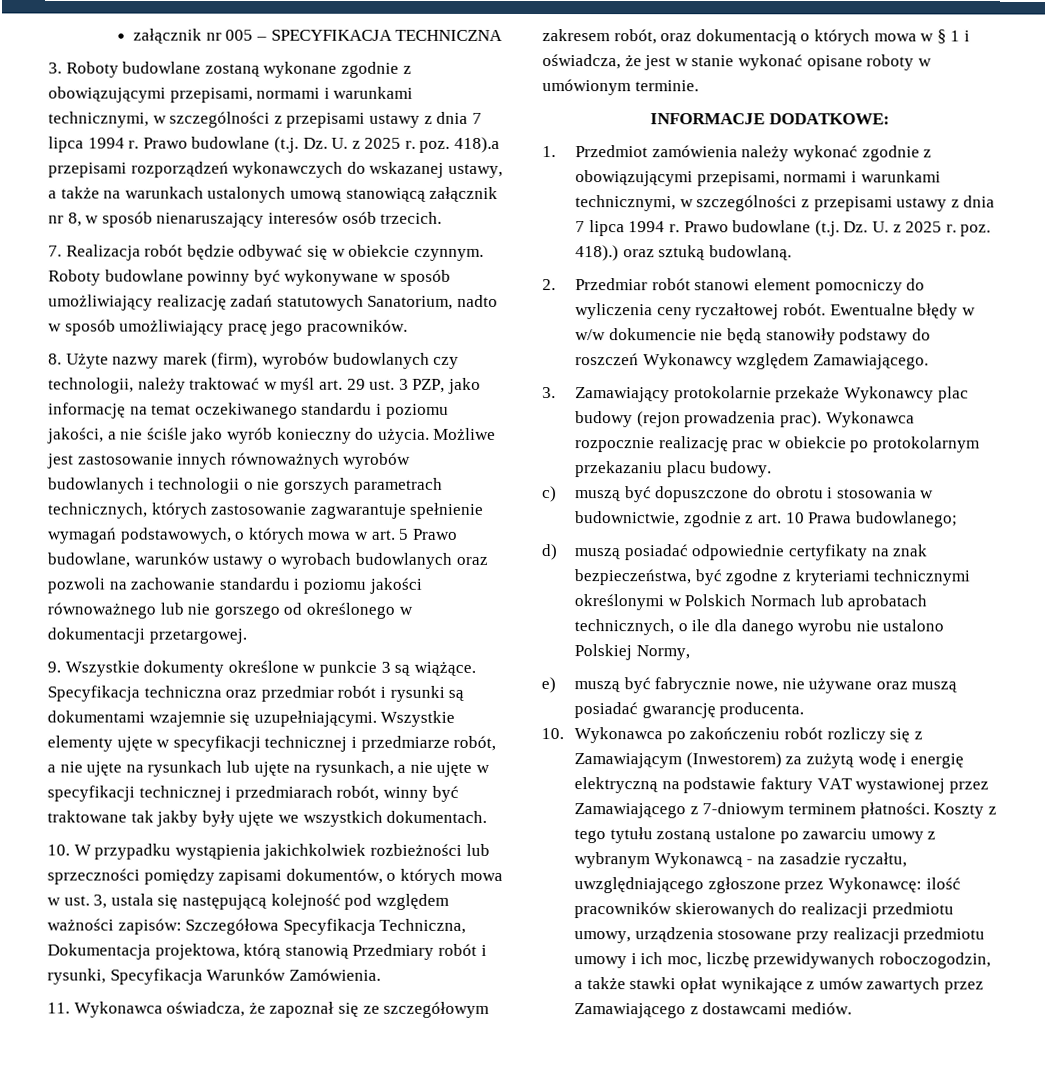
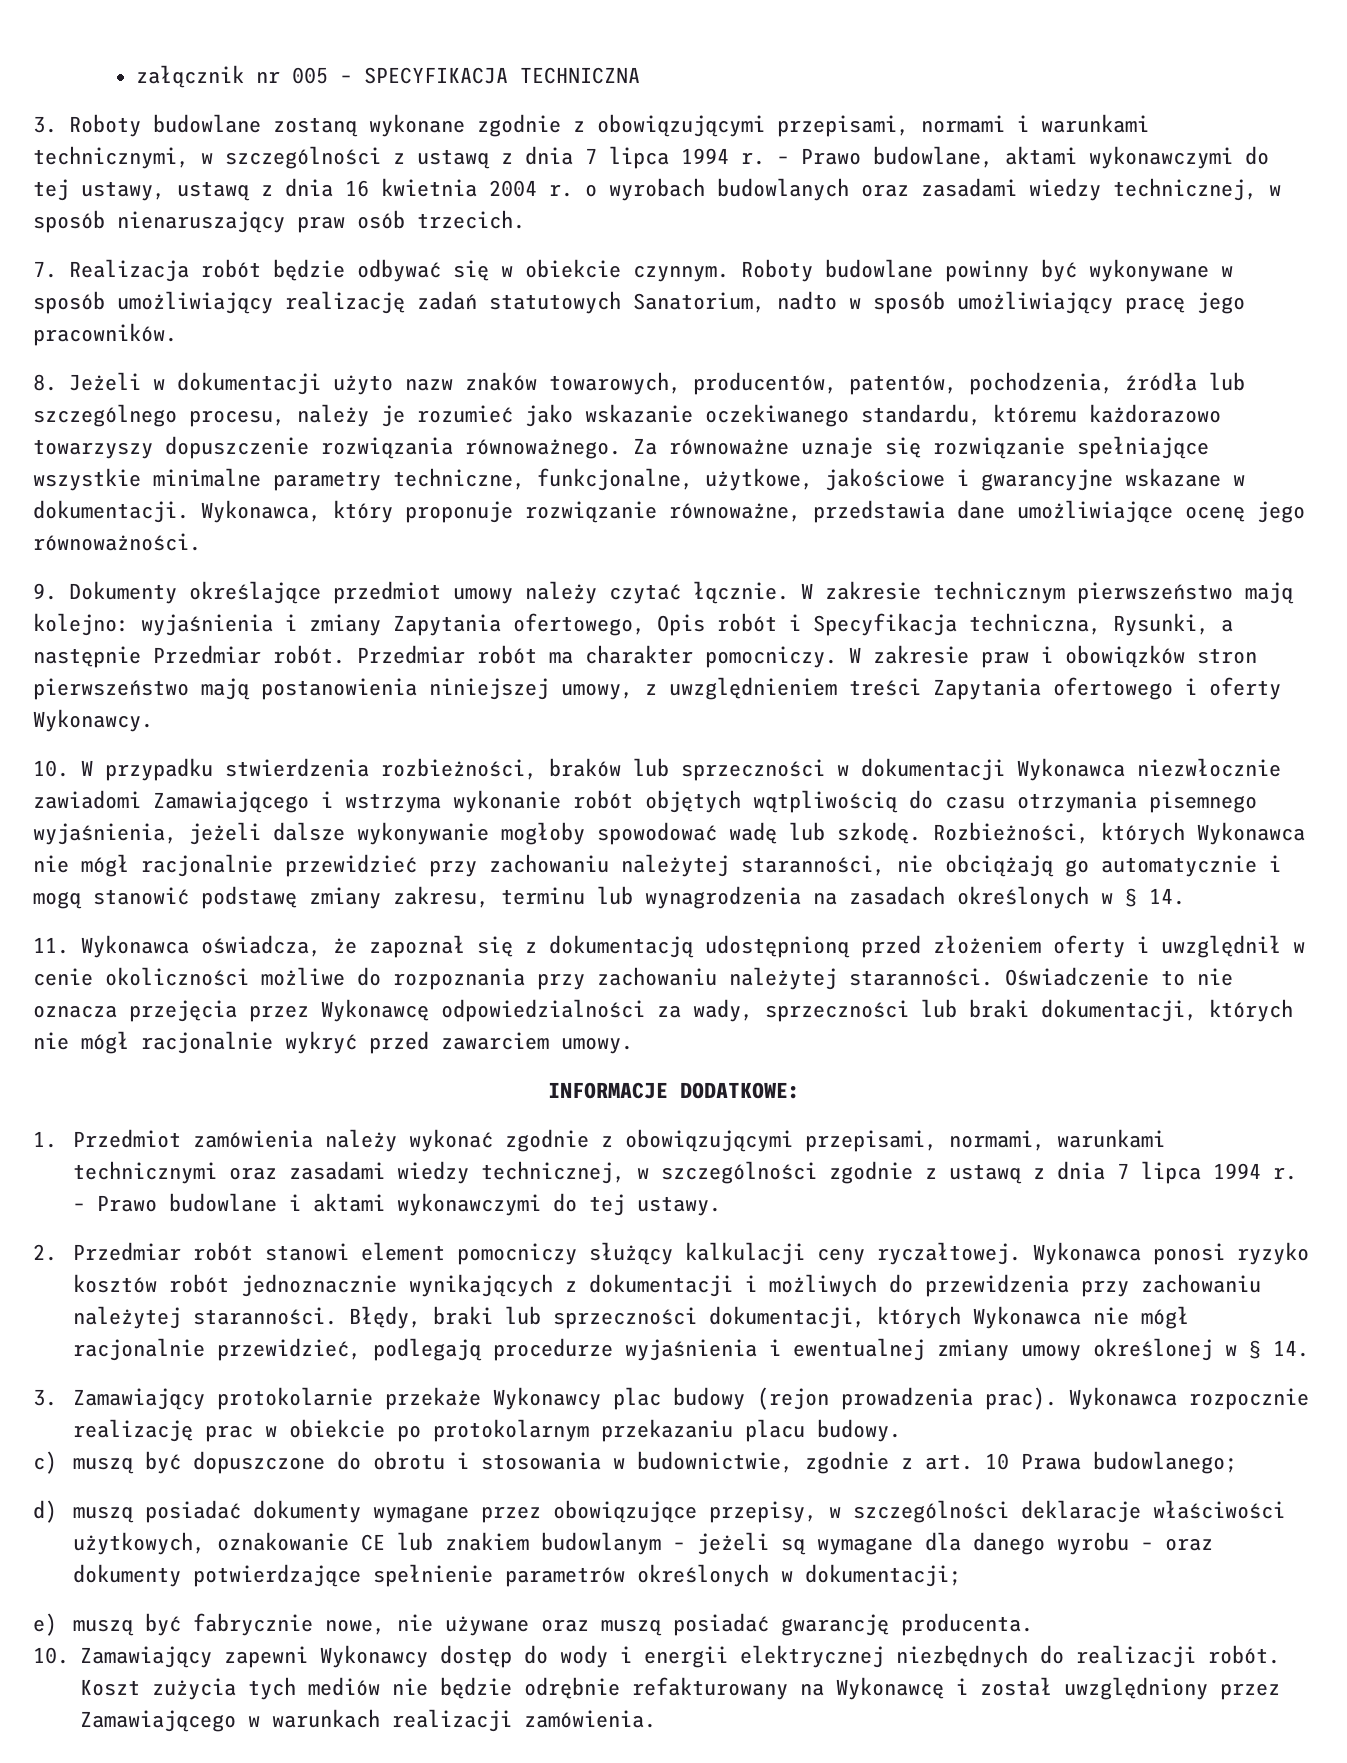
- 3. Roboty budowlane zostaną wykonane zgodnie z obowiązującymi przepisami, normami i warunkami technicznymi, w szczególności z przepisami ustawy z dnia 7 lipca 1994 r. Prawo budowlane (t.j. Dz. U. z 2025 r. poz. 418).a przepisami rozporządzeń wykonawczych do wskazanej ustawy, a także na warunkach ustalonych umową stanowiącą załącznik nr 8, w sposób nienaruszający interesów osób trzecich.
+ 3. Roboty budowlane zostaną wykonane zgodnie z obowiązującymi przepisami, normami i warunkami technicznymi, w szczególności z ustawą z dnia 7 lipca 1994 r. – Prawo budowlane, aktami wykonawczymi do tej ustawy, ustawą z dnia 16 kwietnia 2004 r. o wyrobach budowlanych oraz zasadami wiedzy technicznej, w sposób nienaruszający praw osób trzecich.
- 8. Użyte nazwy marek (firm), wyrobów budowlanych czy technologii, należy traktować w myśl art. 29 ust. 3 PZP, jako informację na temat oczekiwanego standardu i poziomu jakości, a nie ściśle jako wyrób konieczny do użycia. Możliwe jest zastosowanie innych równoważnych wyrobów budowlanych i technologii o nie gorszych parametrach technicznych, których zastosowanie zagwarantuje spełnienie wymagań podstawowych, o których mowa w art. 5 Prawo budowlane, warunków ustawy o wyrobach budowlanych oraz pozwoli na zachowanie standardu i poziomu jakości równoważnego lub nie gorszego od określonego w dokumentacji przetargowej.
- 9. Wszystkie dokumenty określone w punkcie 3 są wiążące. Specyfikacja techniczna oraz przedmiar robót i rysunki są dokumentami wzajemnie się uzupełniającymi. Wszystkie elementy ujęte w specyfikacji technicznej i przedmiarze robót, a nie ujęte na rysunkach lub ujęte na rysunkach, a nie ujęte w specyfikacji technicznej i przedmiarach robót, winny być traktowane tak jakby były ujęte we wszystkich dokumentach.
- 10. W przypadku wystąpienia jakichkolwiek rozbieżności lub sprzeczności pomiędzy zapisami dokumentów, o których mowa w ust. 3, ustala się następującą kolejność pod względem ważności zapisów: Szczegółowa Specyfikacja Techniczna, Dokumentacja projektowa, którą stanowią Przedmiary robót i rysunki, Specyfikacja Warunków Zamówienia.
+ 8. Jeżeli w dokumentacji użyto nazw znaków towarowych, producentów, patentów, pochodzenia, źródła lub szczególnego procesu, należy je rozumieć jako wskazanie oczekiwanego standardu, któremu każdorazowo towarzyszy dopuszczenie rozwiązania równoważnego. Za równoważne uznaje się rozwiązanie spełniające wszystkie minimalne parametry techniczne, funkcjonalne, użytkowe, jakościowe i gwarancyjne wskazane w dokumentacji. Wykonawca, który proponuje rozwiązanie równoważne, przedstawia dane umożliwiające ocenę jego równoważności.
+ 9. Dokumenty określające przedmiot umowy należy czytać łącznie. W zakresie technicznym pierwszeństwo mają kolejno: wyjaśnienia i zmiany Zapytania ofertowego, Opis robót i Specyfikacja techniczna, Rysunki, a następnie Przedmiar robót. Przedmiar robót ma charakter pomocniczy. W zakresie praw i obowiązków stron pierwszeństwo mają postanowienia niniejszej umowy, z uwzględnieniem treści Zapytania ofertowego i oferty Wykonawcy.
+ 10. W przypadku stwierdzenia rozbieżności, braków lub sprzeczności w dokumentacji Wykonawca niezwłocznie zawiadomi Zamawiającego i wstrzyma wykonanie robót objętych wątpliwością do czasu otrzymania pisemnego wyjaśnienia, jeżeli dalsze wykonywanie mogłoby spowodować wadę lub szkodę. Rozbieżności, których Wykonawca nie mógł racjonalnie przewidzieć przy zachowaniu należytej staranności, nie obciążają go automatycznie i mogą stanowić podstawę zmiany zakresu, terminu lub wynagrodzenia na zasadach określonych w § 14.
- 11. Wykonawca oświadcza, że zapoznał się ze szczegółowym zakresem robót, oraz dokumentacją o których mowa w § 1 i oświadcza, że jest w stanie wykonać opisane roboty w umówionym terminie.
+ 11. Wykonawca oświadcza, że zapoznał się z dokumentacją udostępnioną przed złożeniem oferty i uwzględnił w cenie okoliczności możliwe do rozpoznania przy zachowaniu należytej staranności. Oświadczenie to nie oznacza przejęcia przez Wykonawcę odpowiedzialności za wady, sprzeczności lub braki dokumentacji, których nie mógł racjonalnie wykryć przed zawarciem umowy.
- 1. Przedmiot zamówienia należy wykonać zgodnie z obowiązującymi przepisami, normami i warunkami technicznymi, w szczególności z przepisami ustawy z dnia 7 lipca 1994 r. Prawo budowlane (t.j. Dz. U. z 2025 r. poz. 418).) oraz sztuką budowlaną.
+ 1. Przedmiot zamówienia należy wykonać zgodnie z obowiązującymi przepisami, normami, warunkami technicznymi oraz zasadami wiedzy technicznej, w szczególności zgodnie z ustawą z dnia 7 lipca 1994 r. – Prawo budowlane i aktami wykonawczymi do tej ustawy.
- 2. Przedmiar robót stanowi element pomocniczy do wyliczenia ceny ryczałtowej robót. Ewentualne błędy w w/w dokumencie nie będą stanowiły podstawy do roszczeń Wykonawcy względem Zamawiającego.
+ 2. Przedmiar robót stanowi element pomocniczy służący kalkulacji ceny ryczałtowej. Wykonawca ponosi ryzyko kosztów robót jednoznacznie wynikających z dokumentacji i możliwych do przewidzenia przy zachowaniu należytej staranności. Błędy, braki lub sprzeczności dokumentacji, których Wykonawca nie mógł racjonalnie przewidzieć, podlegają procedurze wyjaśnienia i ewentualnej zmiany umowy określonej w § 14.
- d) muszą posiadać odpowiednie certyfikaty na znak bezpieczeństwa, być zgodne z kryteriami technicznymi określonymi w Polskich Normach lub aprobatach technicznych, o ile dla danego wyrobu nie ustalono Polskiej Normy,
+ d) muszą posiadać dokumenty wymagane przez obowiązujące przepisy, w szczególności deklaracje właściwości użytkowych, oznakowanie CE lub znakiem budowlanym – jeżeli są wymagane dla danego wyrobu – oraz dokumenty potwierdzające spełnienie parametrów określonych w dokumentacji;
- 10. Wykonawca po zakończeniu robót rozliczy się z Zamawiającym (Inwestorem) za zużytą wodę i energię elektryczną na podstawie faktury VAT wystawionej przez Zamawiającego z 7-dniowym terminem płatności. Koszty z tego tytułu zostaną ustalone po zawarciu umowy z wybranym Wykonawcą - na zasadzie ryczałtu, uwzględniającego zgłoszone przez Wykonawcę: ilość pracowników skierowanych do realizacji przedmiotu umowy, urządzenia stosowane przy realizacji przedmiotu umowy i ich moc, liczbę przewidywanych roboczogodzin, a także stawki opłat wynikające z umów zawartych przez Zamawiającego z dostawcami mediów.
+ 10. Zamawiający zapewni Wykonawcy dostęp do wody i energii elektrycznej niezbędnych do realizacji robót. Koszt zużycia tych mediów nie będzie odrębnie refakturowany na Wykonawcę i został uwzględniony przez Zamawiającego w warunkach realizacji zamówienia.

